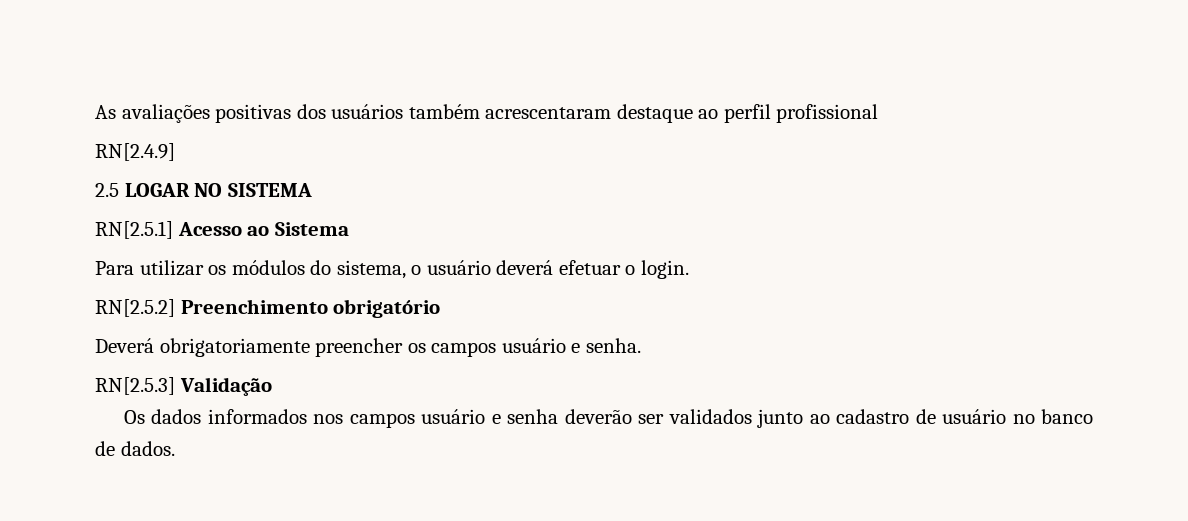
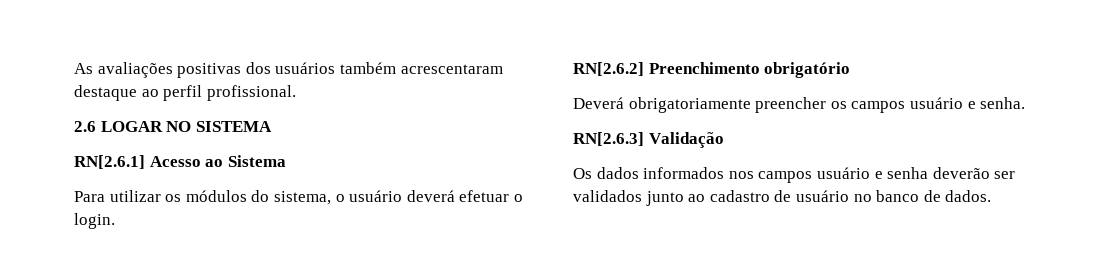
- As avaliações positivas dos usuários também acrescentaram destaque ao perfil profissional
- RN[2.4.9]
- 2.5 LOGAR NO SISTEMA
+ As avaliações positivas dos usuários também acrescentaram destaque ao perfil profissional.
+ 2.6 LOGAR NO SISTEMA
- RN[2.5.1] Acesso ao Sistema
+ RN[2.6.1] Acesso ao Sistema
- RN[2.5.2] Preenchimento obrigatório
+ RN[2.6.2] Preenchimento obrigatório
- RN[2.5.3] Validação
+ RN[2.6.3] Validação

